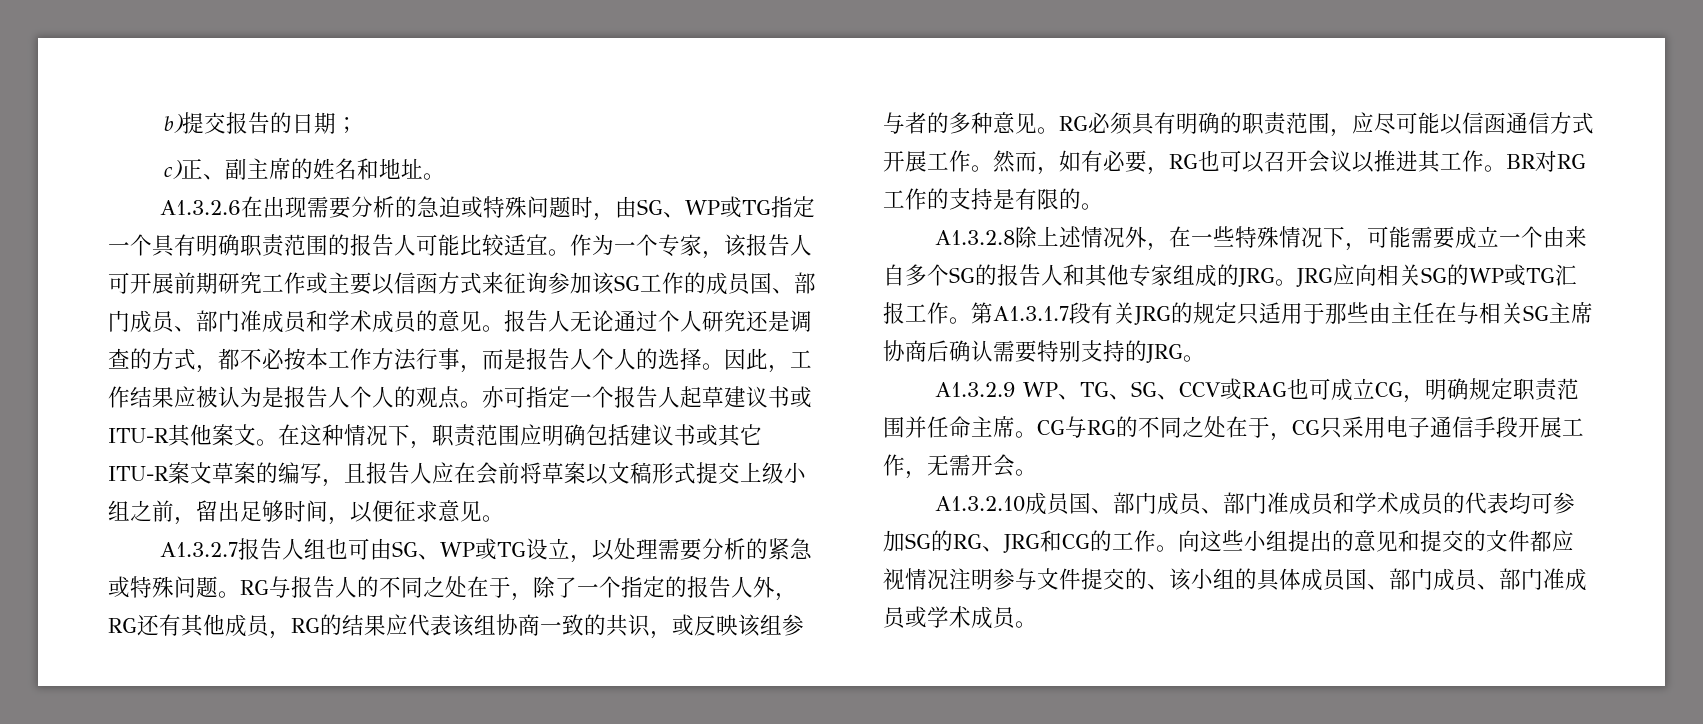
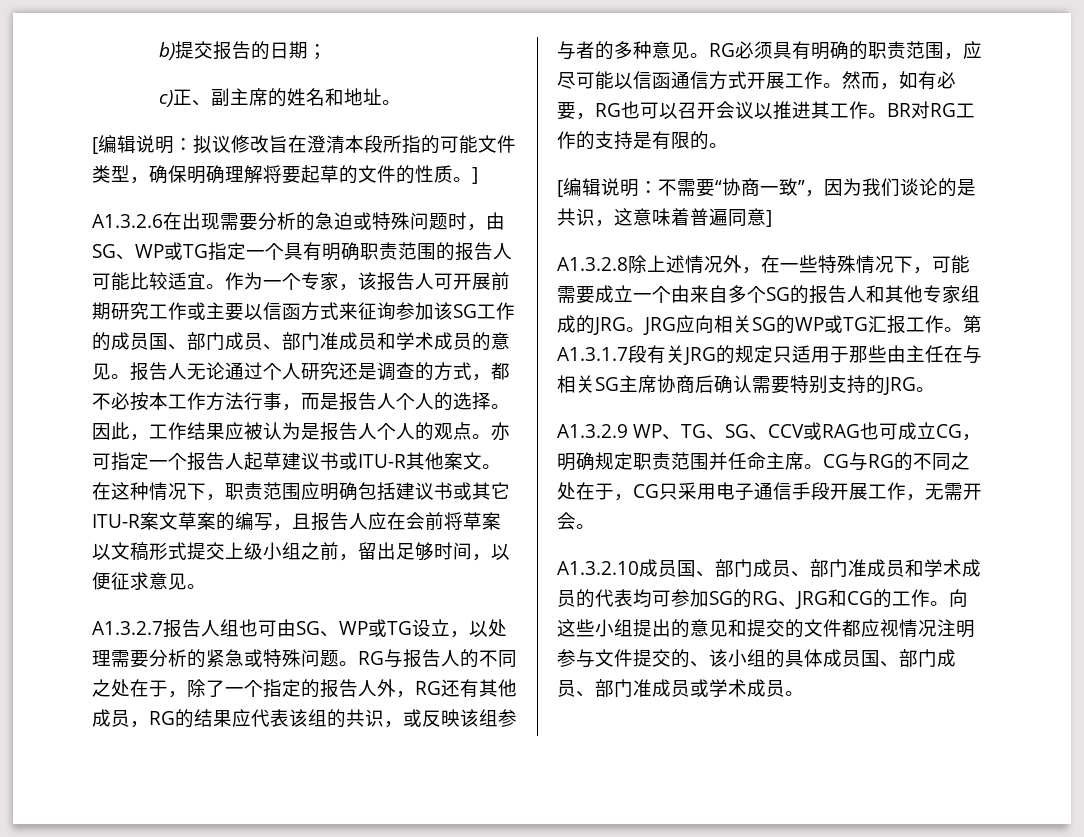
+ [编辑说明：拟议修改旨在澄清本段所指的可能文件类型，确保明确理解将要起草的文件的性质。]
- RG与报告人的不同之处在于，除了一个指定的报告人外，RG还有其他成员，RG的结果应代表该组协商一致的共识，或反映该组参与者的多种意见。
+ RG与报告人的不同之处在于，除了一个指定的报告人外，RG还有其他成员，RG的结果应代表该组的共识，或反映该组参与者的多种意见。
+ [编辑说明：不需要“协商一致”，因为我们谈论的是共识，这意味着普遍同意]

